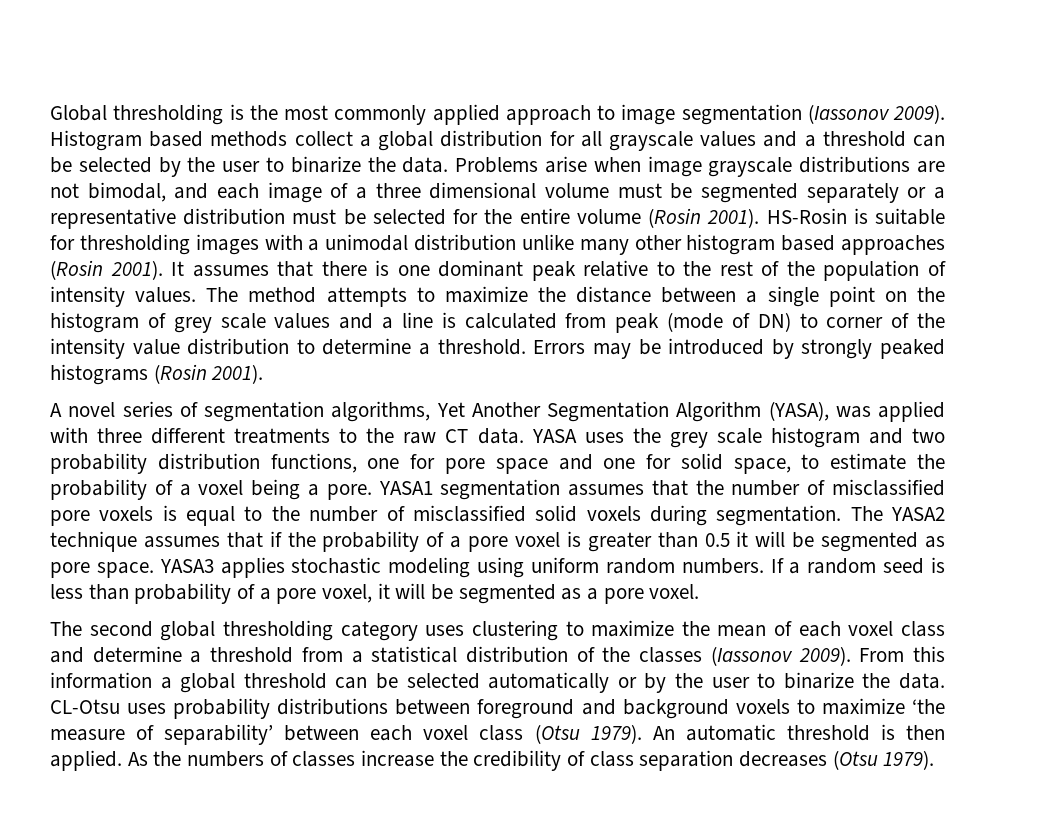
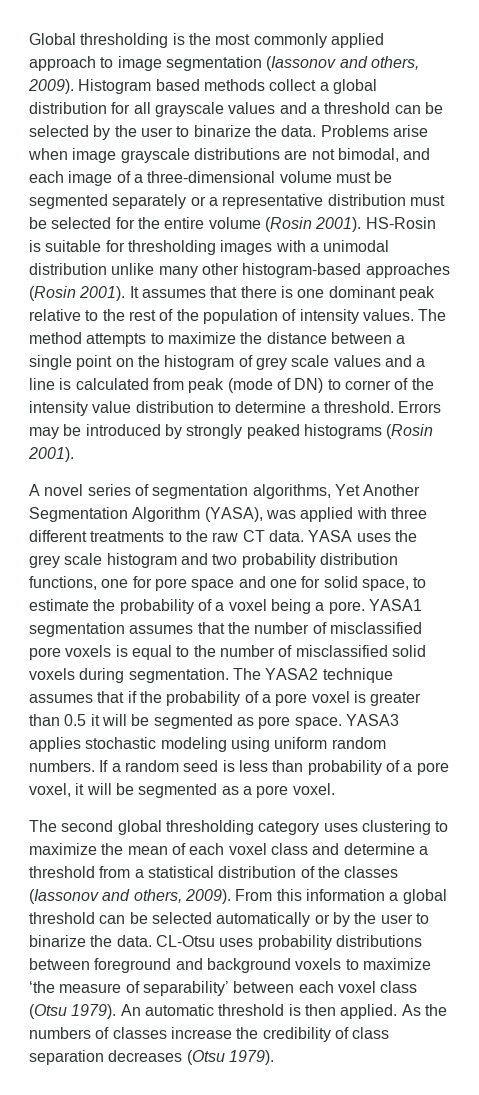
- Global thresholding is the most commonly applied approach to image segmentation (Iassonov 2009).
+ Global thresholding is the most commonly applied approach to image segmentation (Iassonov and others, 2009).
- Problems arise when image grayscale distributions are not bimodal, and each image of a three dimensional volume must be segmented separately or a representative distribution must be selected for the entire volume (Rosin 2001).
+ Problems arise when image grayscale distributions are not bimodal, and each image of a three-dimensional volume must be segmented separately or a representative distribution must be selected for the entire volume (Rosin 2001).
- HS-Rosin is suitable for thresholding images with a unimodal distribution unlike many other histogram based approaches (Rosin 2001).
+ HS-Rosin is suitable for thresholding images with a unimodal distribution unlike many other histogram-based approaches (Rosin 2001).
- The second global thresholding category uses clustering to maximize the mean of each voxel class and determine a threshold from a statistical distribution of the classes (Iassonov 2009).
+ The second global thresholding category uses clustering to maximize the mean of each voxel class and determine a threshold from a statistical distribution of the classes (Iassonov and others, 2009).

